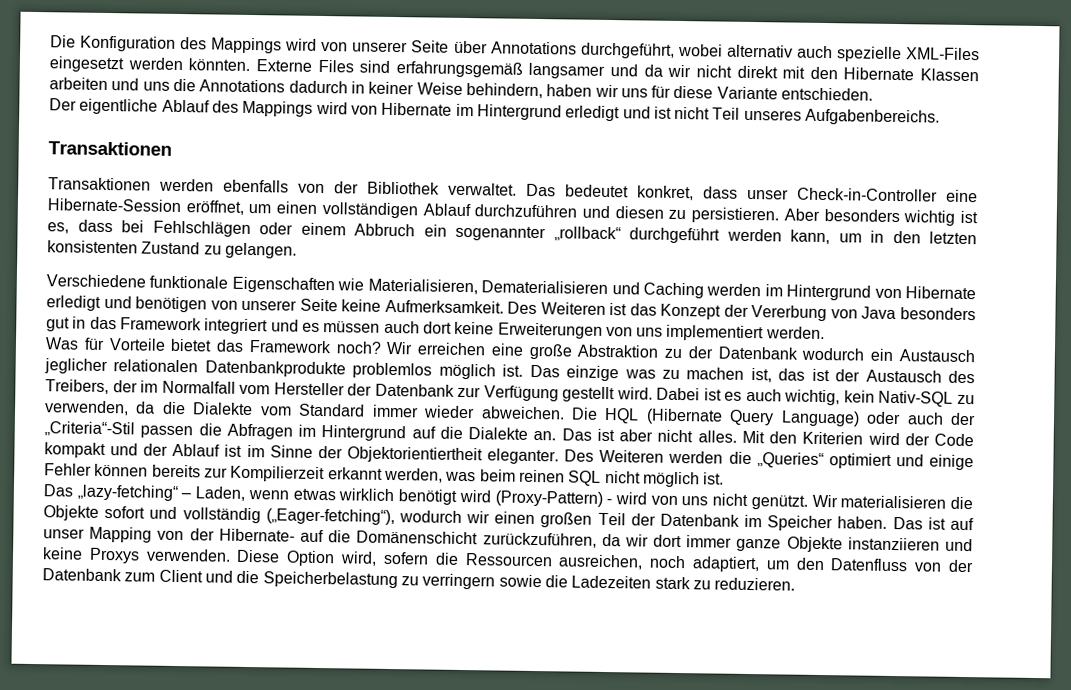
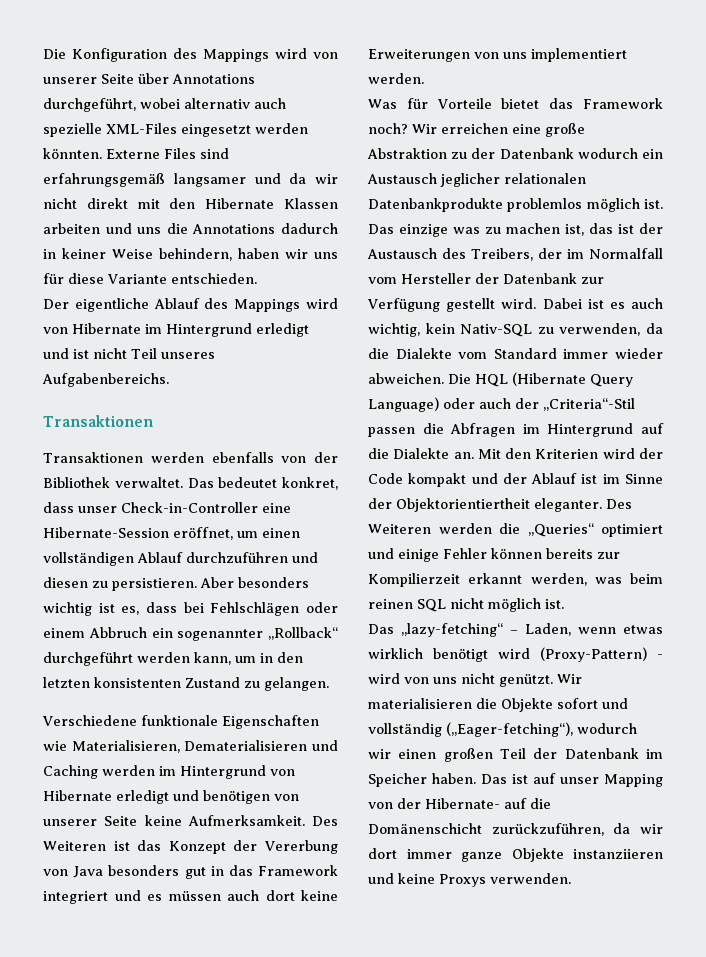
- Aber besonders wichtig ist es, dass bei Fehlschlägen oder einem Abbruch ein sogenannter „rollback“ durchgeführt werden kann, um in den letzten konsistenten Zustand zu gelangen.
+ Aber besonders wichtig ist es, dass bei Fehlschlägen oder einem Abbruch ein sogenannter „Rollback“ durchgeführt werden kann, um in den letzten konsistenten Zustand zu gelangen.
- Das ist aber nicht alles.
- Diese Option wird, sofern die Ressourcen ausreichen, noch adaptiert, um den Datenfluss von der Datenbank zum Client und die Speicherbelastung zu verringern sowie die Ladezeiten stark zu reduzieren.

